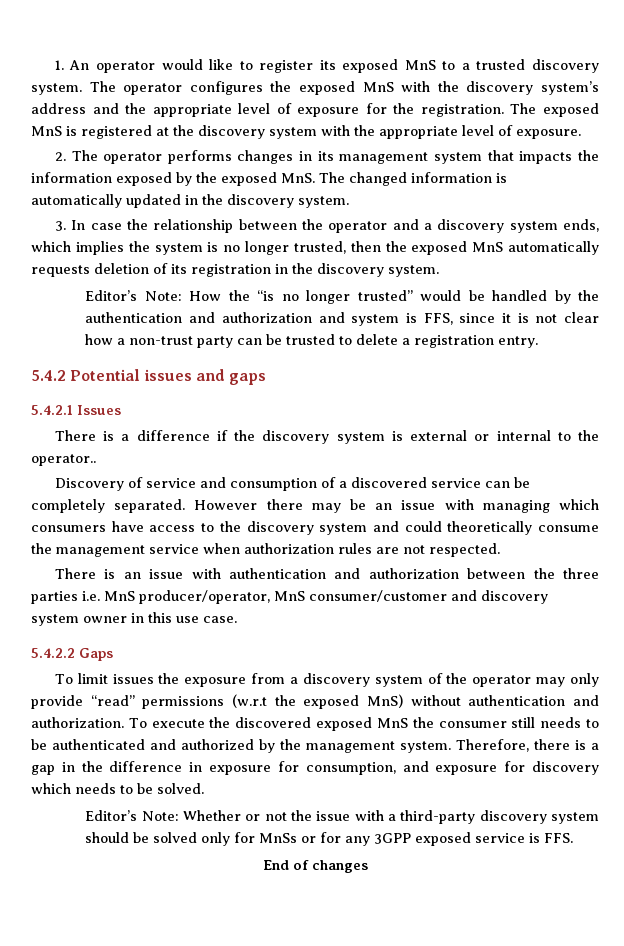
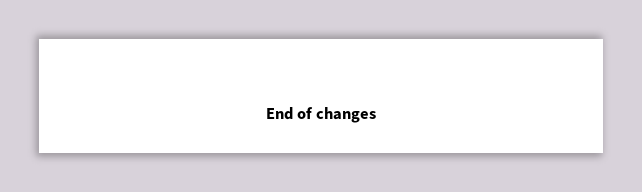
- 1. An operator would like to register its exposed MnS to a trusted discovery system. The operator configures the exposed MnS with the discovery system’s address and the appropriate level of exposure for the registration. The exposed MnS is registered at the discovery system with the appropriate level of exposure.
- 2. The operator performs changes in its management system that impacts the information exposed by the exposed MnS. The changed information is automatically updated in the discovery system.
- 3. In case the relationship between the operator and a discovery system ends, which implies the system is no longer trusted, then the exposed MnS automatically requests deletion of its registration in the discovery system.
- Editor’s Note: How the “is no longer trusted” would be handled by the authentication and authorization and system is FFS, since it is not clear how a non-trust party can be trusted to delete a registration entry.
- 5.4.2 Potential issues and gaps
- 5.4.2.1 Issues
- There is a difference if the discovery system is external or internal to the operator..
- Discovery of service and consumption of a discovered service can be completely separated. However there may be an issue with managing which consumers have access to the discovery system and could theoretically consume the management service when authorization rules are not respected.
- There is an issue with authentication and authorization between the three parties i.e. MnS producer/operator, MnS consumer/customer and discovery system owner in this use case.
- 5.4.2.2 Gaps
- To limit issues the exposure from a discovery system of the operator may only provide “read” permissions (w.r.t the exposed MnS) without authentication and authorization. To execute the discovered exposed MnS the consumer still needs to be authenticated and authorized by the management system. Therefore, there is a gap in the difference in exposure for consumption, and exposure for discovery which needs to be solved.
- Editor’s Note: Whether or not the issue with a third-party discovery system should be solved only for MnSs or for any 3GPP exposed service is FFS.

